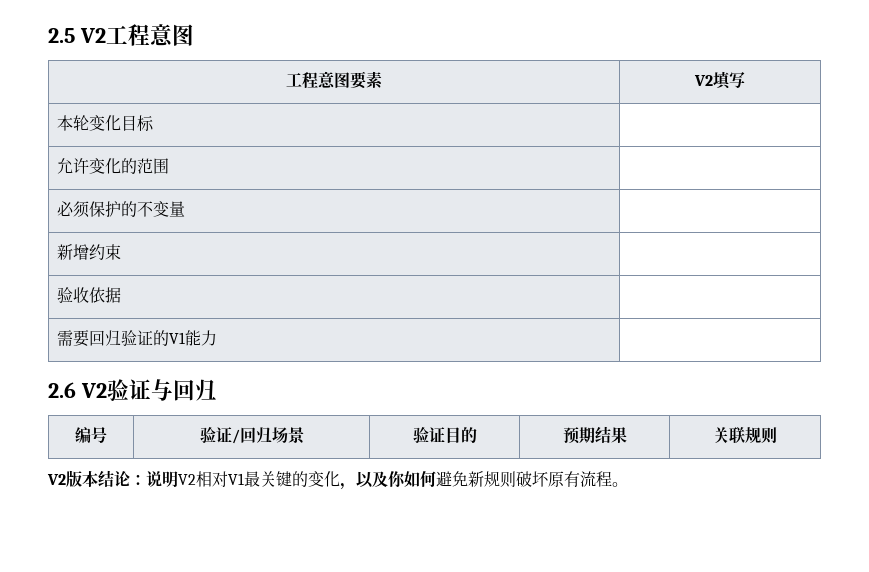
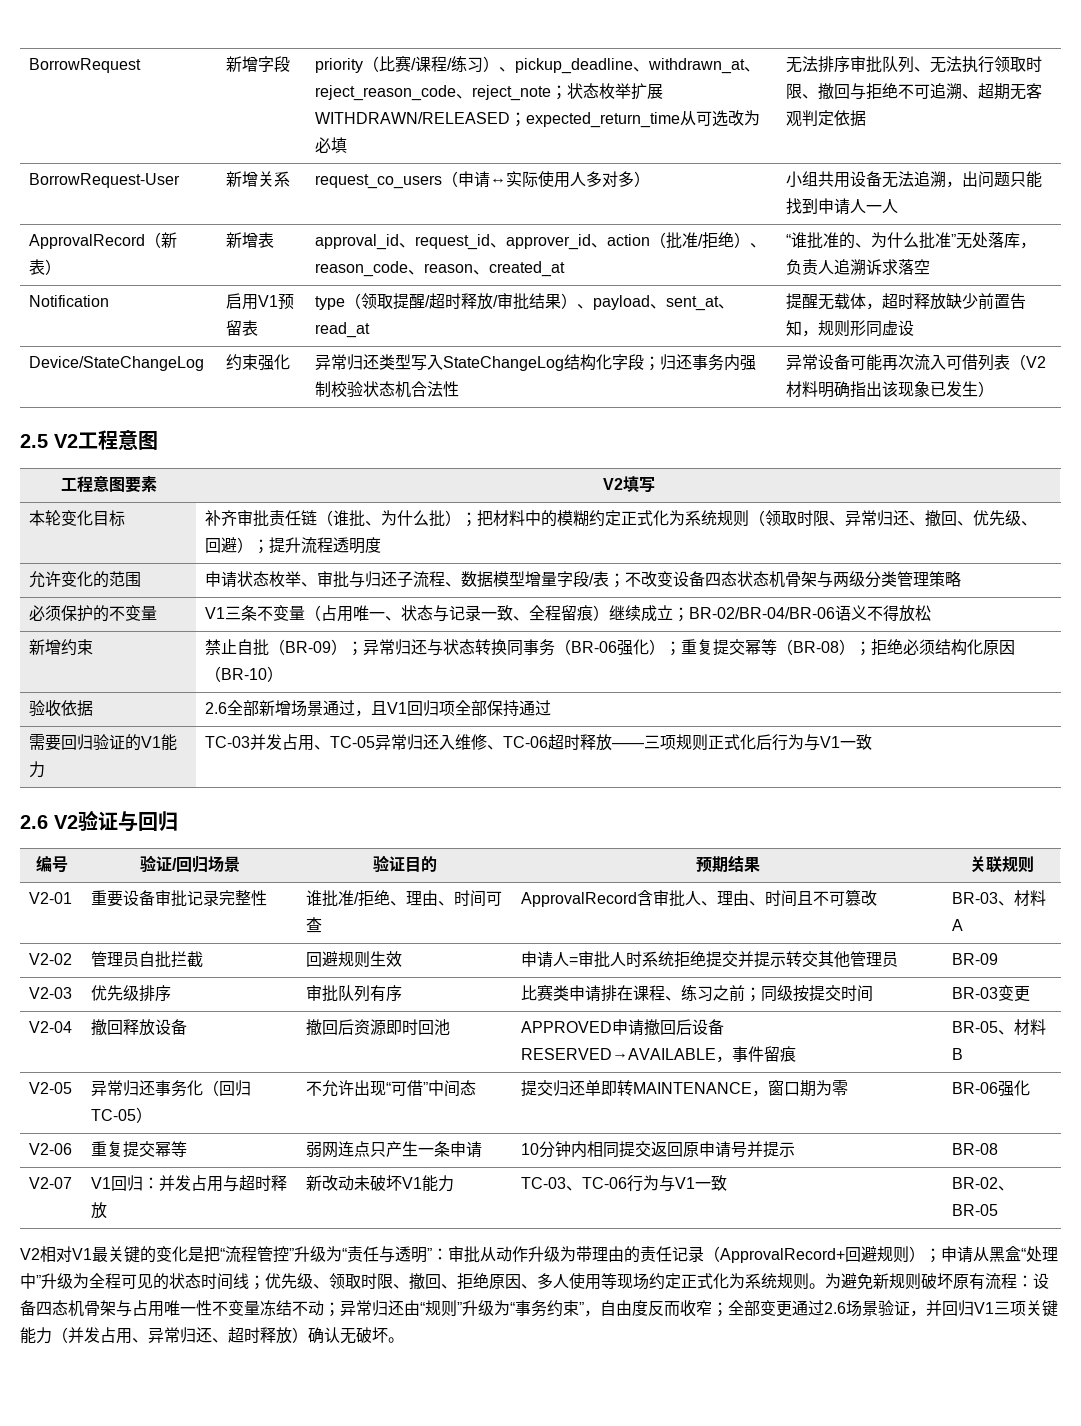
+ BorrowRequest | 新增字段 | priority（比赛/课程/练习）、pickup_deadline、withdrawn_at、reject_reason_code、reject_note；状态枚举扩展WITHDRAWN/RELEASED；expected_return_time从可选改为必填 | 无法排序审批队列、无法执行领取时限、撤回与拒绝不可追溯、超期无客观判定依据
+ BorrowRequest-User | 新增关系 | request_co_users（申请↔实际使用人多对多） | 小组共用设备无法追溯，出问题只能找到申请人一人
+ ApprovalRecord（新表） | 新增表 | approval_id、request_id、approver_id、action（批准/拒绝）、reason_code、reason、created_at | “谁批准的、为什么批准”无处落库，负责人追溯诉求落空
+ Notification | 启用V1预留表 | type（领取提醒/超时释放/审批结果）、payload、sent_at、read_at | 提醒无载体，超时释放缺少前置告知，规则形同虚设
+ Device/StateChangeLog | 约束强化 | 异常归还类型写入StateChangeLog结构化字段；归还事务内强制校验状态机合法性 | 异常设备可能再次流入可借列表（V2材料明确指出该现象已发生）
- 本轮变化目标 |
- 允许变化的范围 |
- 必须保护的不变量 |
- 新增约束 |
- 验收依据 |
+ 本轮变化目标 | 补齐审批责任链（谁批、为什么批）；把材料中的模糊约定正式化为系统规则（领取时限、异常归还、撤回、优先级、回避）；提升流程透明度
+ 允许变化的范围 | 申请状态枚举、审批与归还子流程、数据模型增量字段/表；不改变设备四态状态机骨架与两级分类管理策略
+ 必须保护的不变量 | V1三条不变量（占用唯一、状态与记录一致、全程留痕）继续成立；BR-02/BR-04/BR-06语义不得放松
+ 新增约束 | 禁止自批（BR-09）；异常归还与状态转换同事务（BR-06强化）；重复提交幂等（BR-08）；拒绝必须结构化原因（BR-10）
+ 验收依据 | 2.6全部新增场景通过，且V1回归项全部保持通过
- 需要回归验证的V1能力 |
+ 需要回归验证的V1能力 | TC-03并发占用、TC-05异常归还入维修、TC-06超时释放——三项规则正式化后行为与V1一致
- V2版本结论：说明V2相对V1最关键的变化，以及你如何避免新规则破坏原有流程。
+ V2-01 | 重要设备审批记录完整性 | 谁批准/拒绝、理由、时间可查 | ApprovalRecord含审批人、理由、时间且不可篡改 | BR-03、材料A
+ V2-02 | 管理员自批拦截 | 回避规则生效 | 申请人=审批人时系统拒绝提交并提示转交其他管理员 | BR-09
+ V2-03 | 优先级排序 | 审批队列有序 | 比赛类申请排在课程、练习之前；同级按提交时间 | BR-03变更
+ V2-04 | 撤回释放设备 | 撤回后资源即时回池 | APPROVED申请撤回后设备RESERVED→AVAILABLE，事件留痕 | BR-05、材料B
+ V2-05 | 异常归还事务化（回归TC-05） | 不允许出现“可借”中间态 | 提交归还单即转MAINTENANCE，窗口期为零 | BR-06强化
+ V2-06 | 重复提交幂等 | 弱网连点只产生一条申请 | 10分钟内相同提交返回原申请号并提示 | BR-08
+ V2-07 | V1回归：并发占用与超时释放 | 新改动未破坏V1能力 | TC-03、TC-06行为与V1一致 | BR-02、BR-05
+ V2相对V1最关键的变化是把“流程管控”升级为“责任与透明”：审批从动作升级为带理由的责任记录（ApprovalRecord+回避规则）；申请从黑盒“处理中”升级为全程可见的状态时间线；优先级、领取时限、撤回、拒绝原因、多人使用等现场约定正式化为系统规则。为避免新规则破坏原有流程：设备四态机骨架与占用唯一性不变量冻结不动；异常归还由“规则”升级为“事务约束”，自由度反而收窄；全部变更通过2.6场景验证，并回归V1三项关键能力（并发占用、异常归还、超时释放）确认无破坏。

